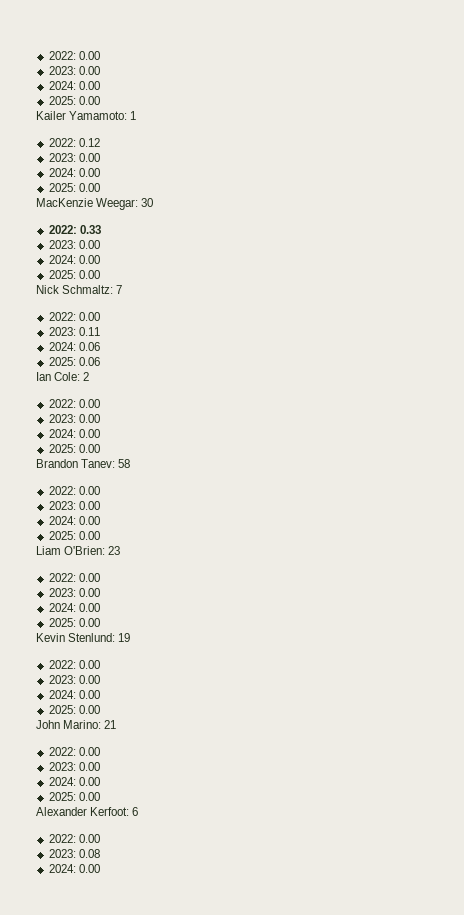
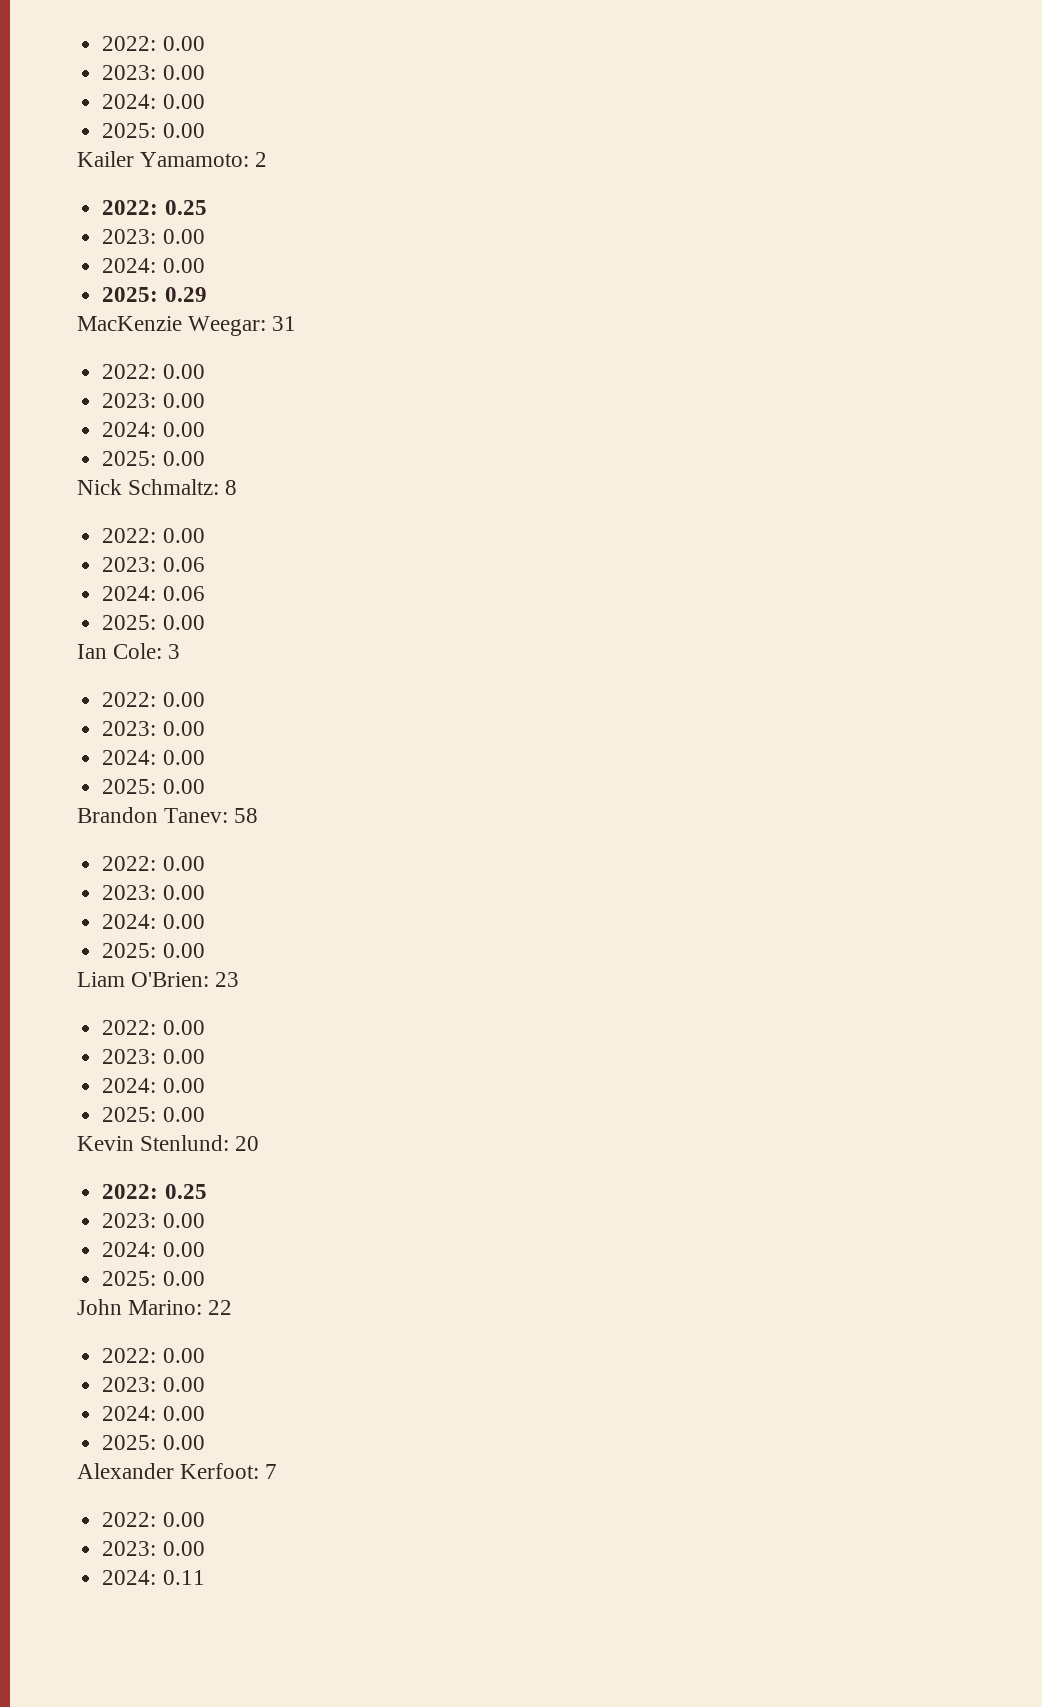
- Kailer Yamamoto: 1
- 2022: 0.12
+ Kailer Yamamoto: 2
+ 2022: 0.25
  2023: 0.00
  2024: 0.00
- 2025: 0.00
+ 2025: 0.29
- MacKenzie Weegar: 30
- 2022: 0.33
+ MacKenzie Weegar: 31
+ 2022: 0.00
- Nick Schmaltz: 7
+ Nick Schmaltz: 8
  2022: 0.00
- 2023: 0.11
+ 2023: 0.06
  2024: 0.06
- 2025: 0.06
+ 2025: 0.00
- Ian Cole: 2
+ Ian Cole: 3
- Kevin Stenlund: 19
- 2022: 0.00
+ Kevin Stenlund: 20
+ 2022: 0.25
- John Marino: 21
+ John Marino: 22
- Alexander Kerfoot: 6
+ Alexander Kerfoot: 7
  2022: 0.00
- 2023: 0.08
- 2024: 0.00
+ 2023: 0.00
+ 2024: 0.11

